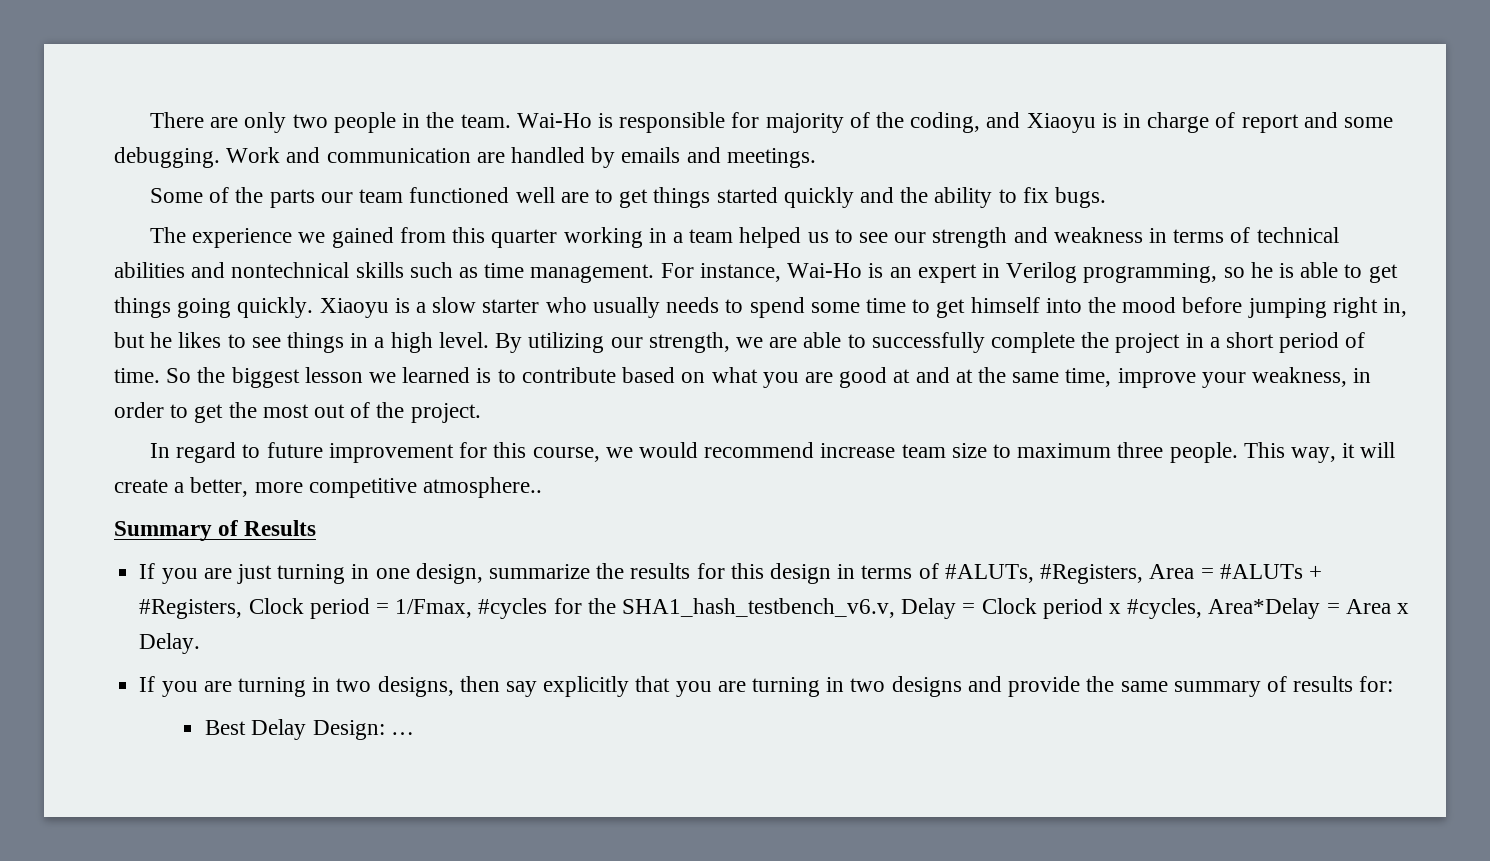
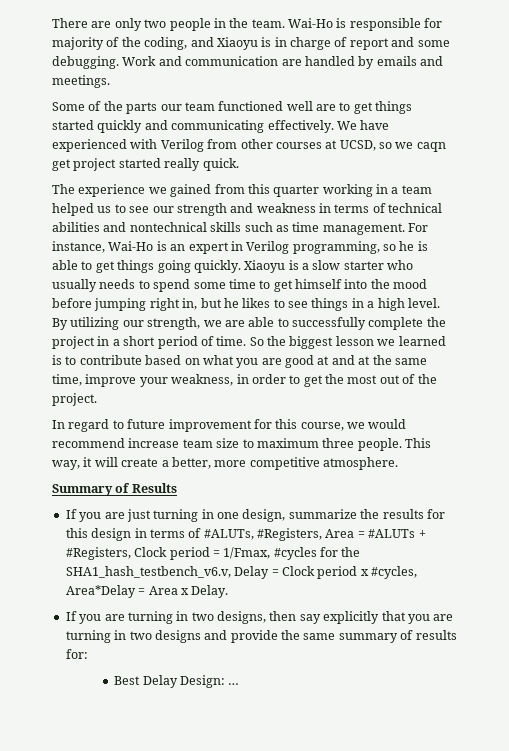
- Some of the parts our team functioned well are to get things started quickly and the ability to fix bugs.
+ Some of the parts our team functioned well are to get things started quickly and communicating effectively. We have experienced with Verilog from other courses at UCSD, so we caqn get project started really quick.
- This way, it will create a better, more competitive atmosphere..
+ This way, it will create a better, more competitive atmosphere.

